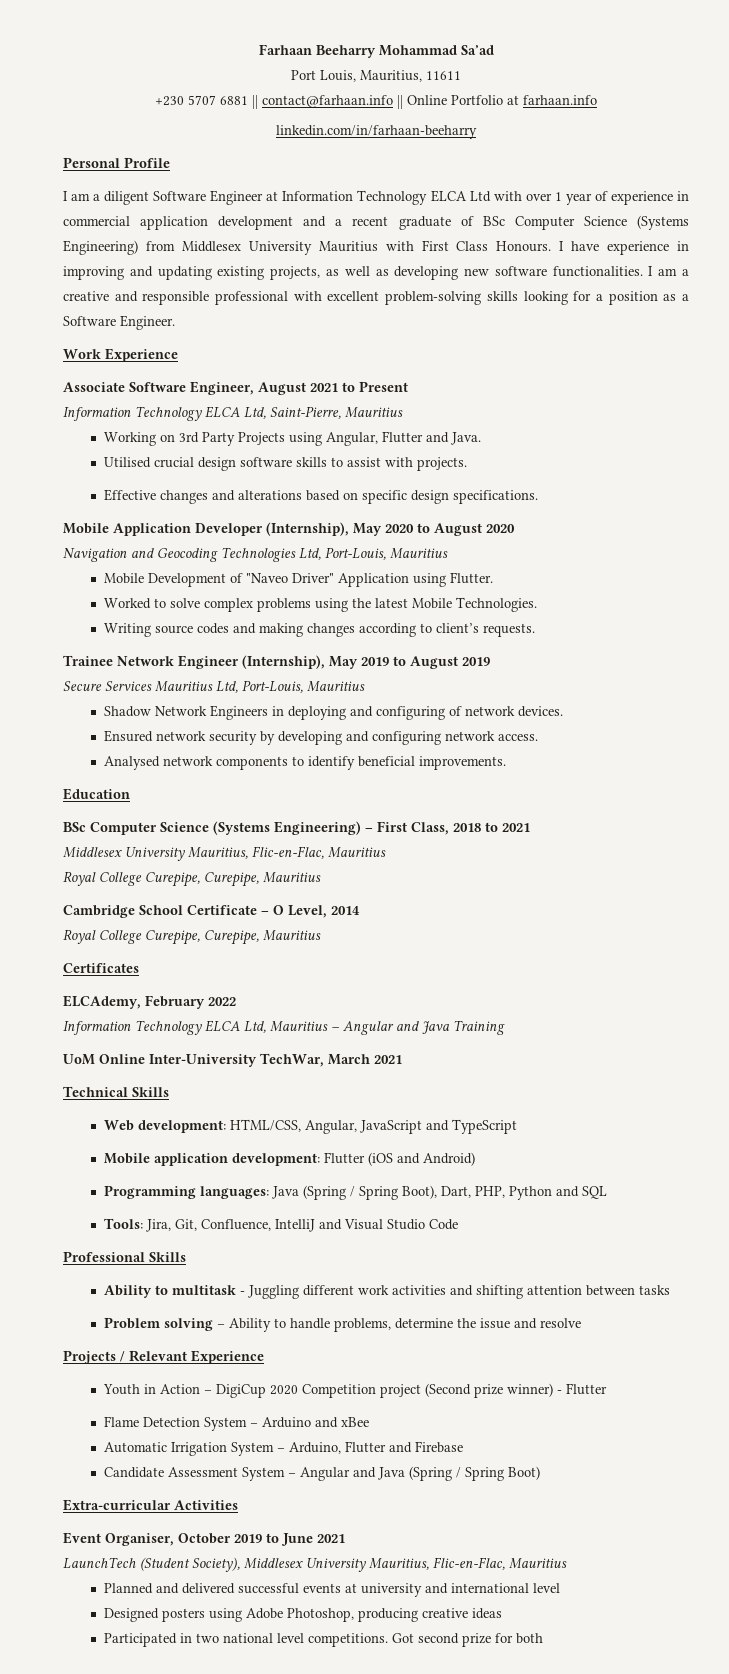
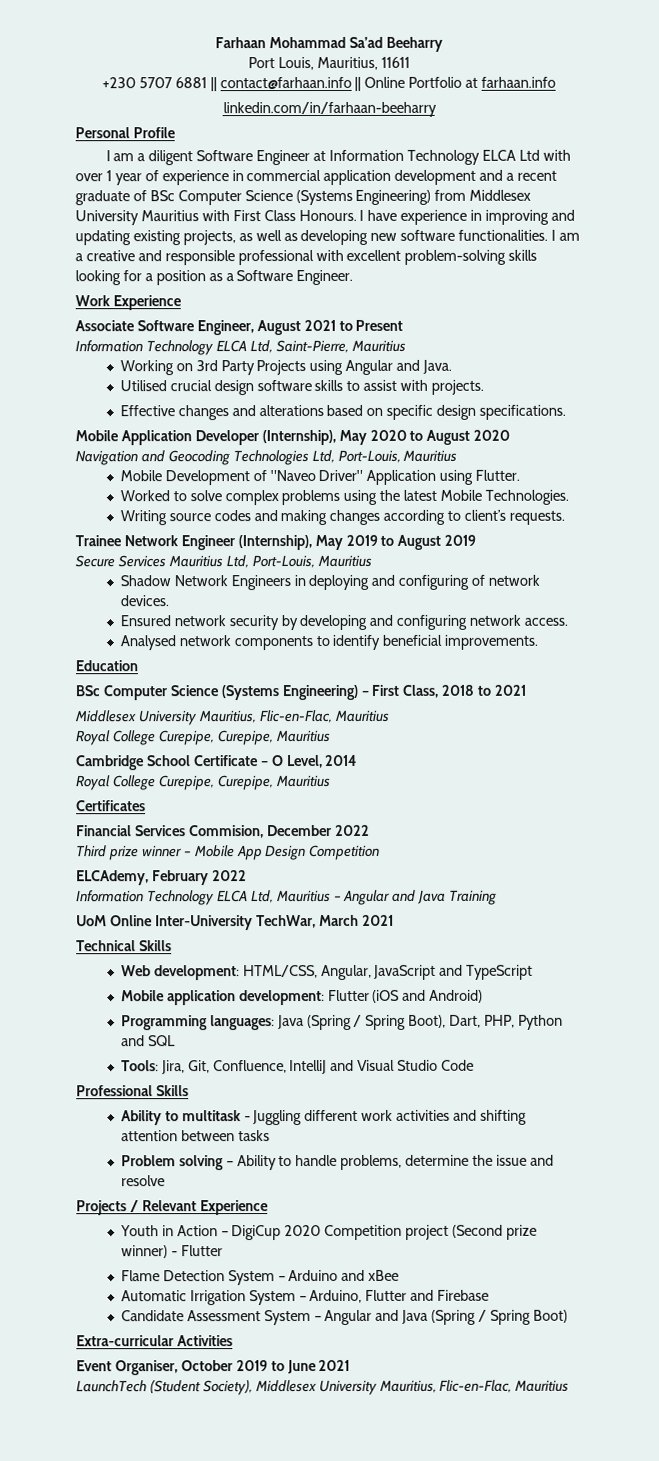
- Farhaan Beeharry Mohammad Sa’ad
+ Farhaan Mohammad Sa’ad Beeharry
- Working on 3rd Party Projects using Angular, Flutter and Java.
+ Working on 3rd Party Projects using Angular and Java.
+ Financial Services Commision, December 2022
+ Third prize winner – Mobile App Design Competition
- Planned and delivered successful events at university and international level
- Designed posters using Adobe Photoshop, producing creative ideas
- Participated in two national level competitions. Got second prize for both

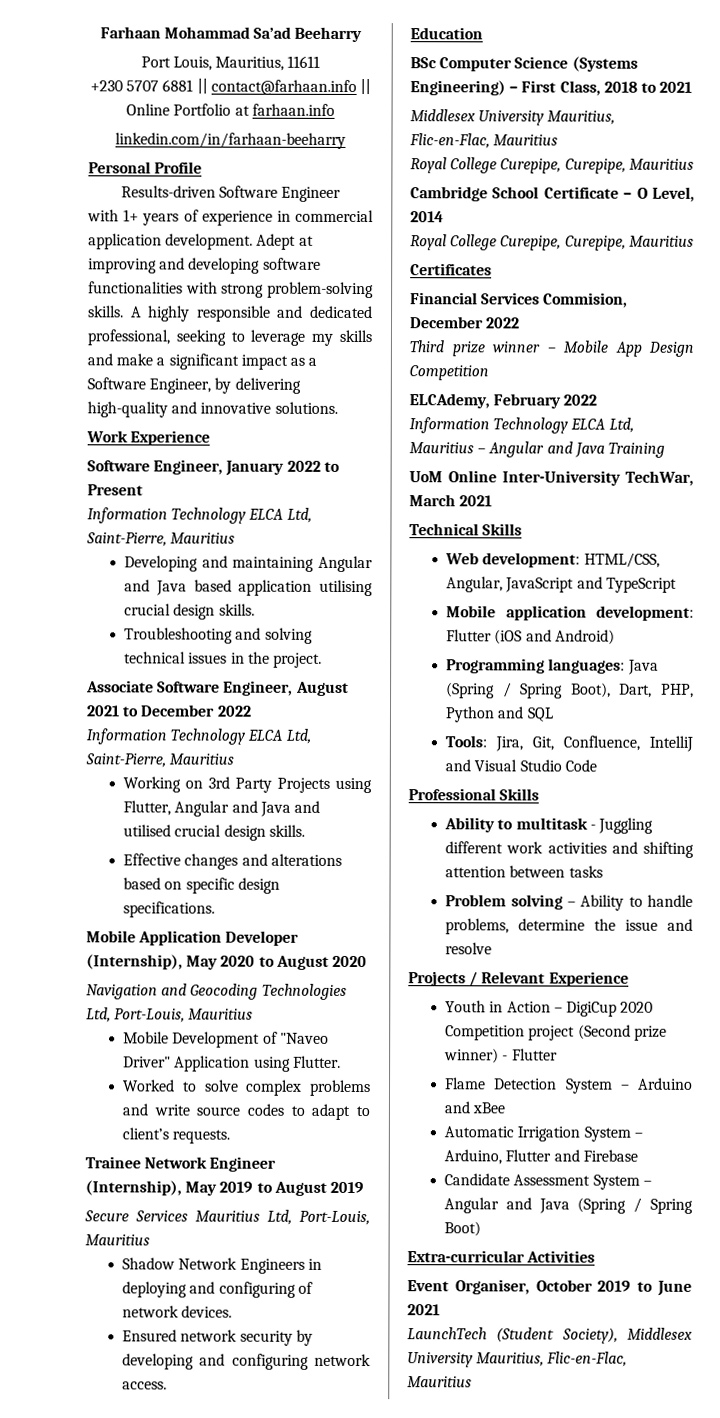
- I am a diligent Software Engineer at Information Technology ELCA Ltd with over 1 year of experience in commercial application development and a recent graduate of BSc Computer Science (Systems Engineering) from Middlesex University Mauritius with First Class Honours. I have experience in improving and updating existing projects, as well as developing new software functionalities. I am a creative and responsible professional with excellent problem-solving skills looking for a position as a Software Engineer.
+ Results-driven Software Engineer with 1+ years of experience in commercial application development. Adept at improving and developing software functionalities with strong problem-solving skills. A highly responsible and dedicated professional, seeking to leverage my skills and make a significant impact as a Software Engineer, by delivering high-quality and innovative solutions.
  Work Experience
+ Software Engineer, January 2022 to Present
+ Information Technology ELCA Ltd, Saint-Pierre, Mauritius
+ Developing and maintaining Angular and Java based application utilising crucial design skills.
+ Troubleshooting and solving technical issues in the project.
- Associate Software Engineer, August 2021 to Present
+ Associate Software Engineer, August 2021 to December 2022
- Working on 3rd Party Projects using Angular and Java.
- Utilised crucial design software skills to assist with projects.
+ Working on 3rd Party Projects using Flutter, Angular and Java and utilised crucial design skills.
- Worked to solve complex problems using the latest Mobile Technologies.
- Writing source codes and making changes according to client’s requests.
+ Worked to solve complex problems and write source codes to adapt to client’s requests.
- Analysed network components to identify beneficial improvements.

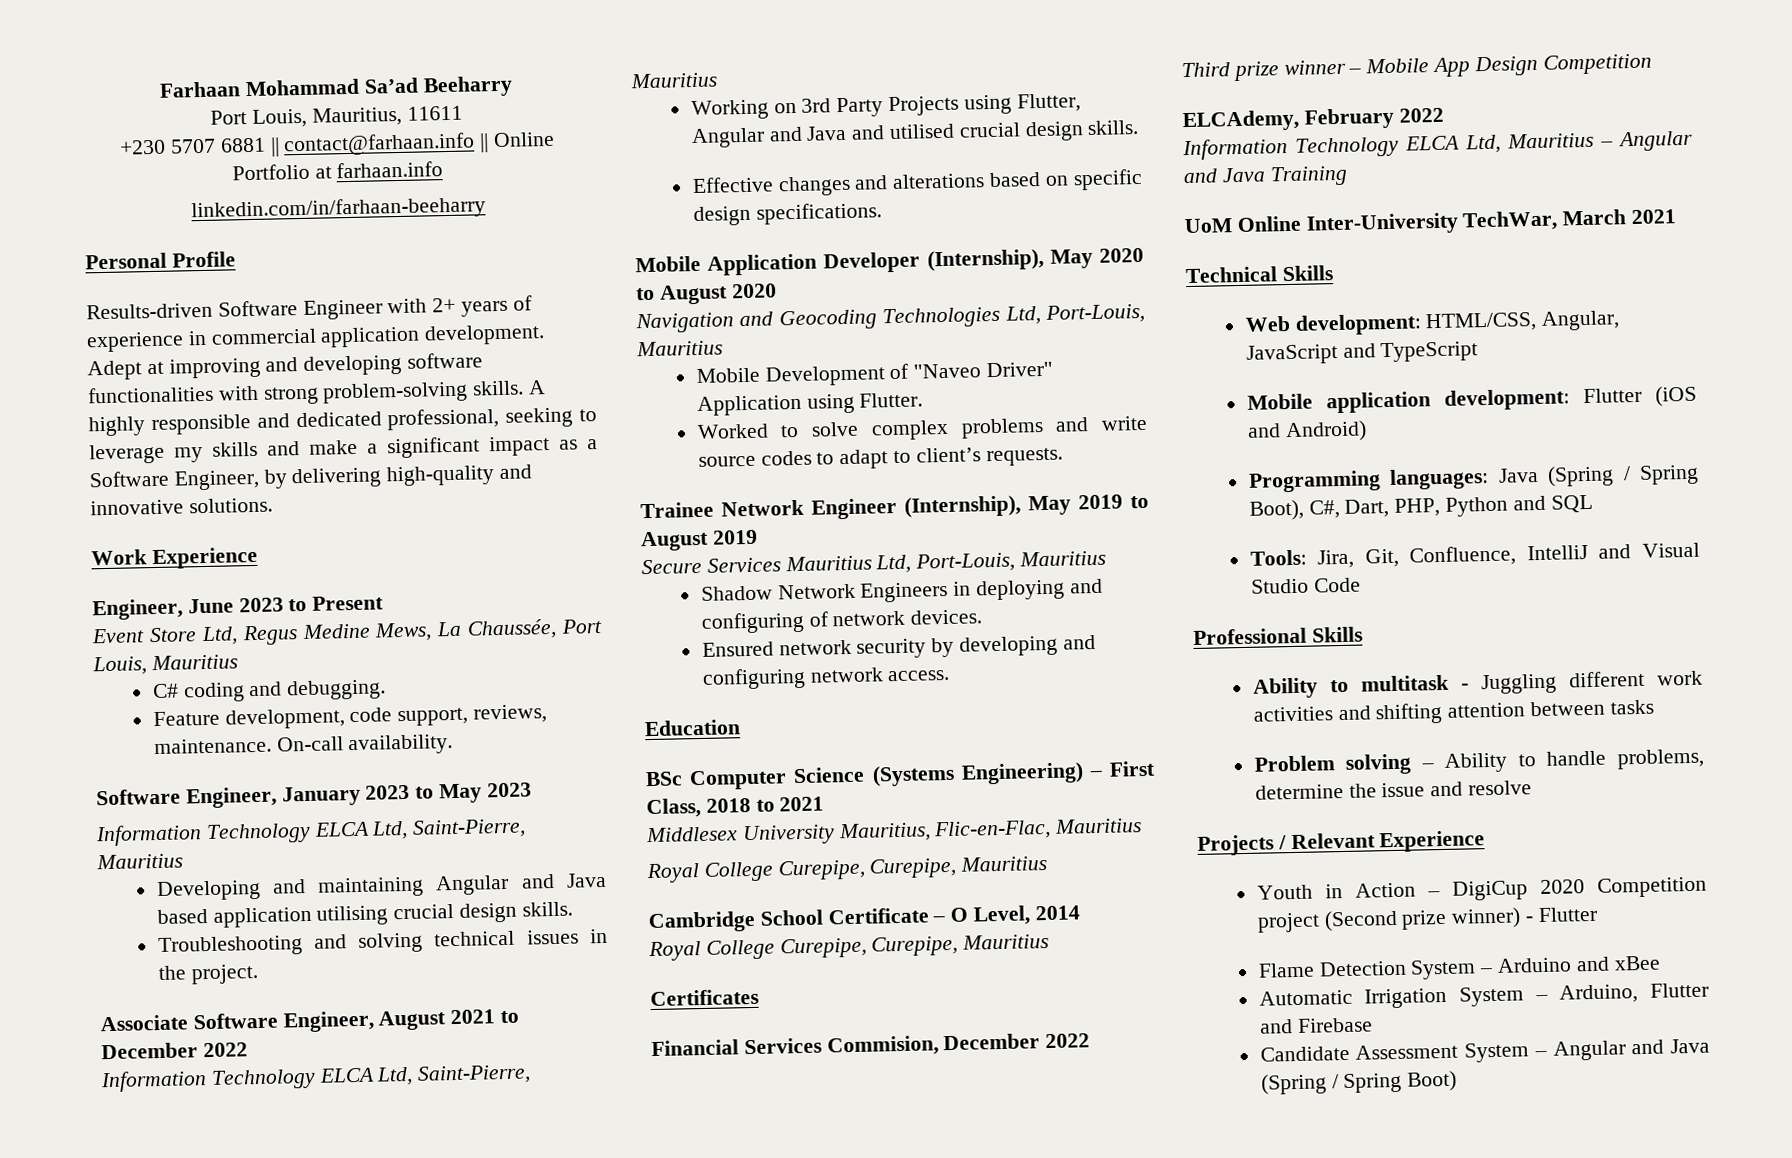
- Results-driven Software Engineer with 1+ years of experience in commercial application development.
+ Results-driven Software Engineer with 2+ years of experience in commercial application development.
+ Engineer, June 2023 to Present
+ Event Store Ltd, Regus Medine Mews, La Chaussée, Port Louis, Mauritius
+ C# coding and debugging.
+ Feature development, code support, reviews, maintenance. On-call availability.
- Software Engineer, January 2022 to Present
+ Software Engineer, January 2023 to May 2023
- Programming languages: Java (Spring / Spring Boot), Dart, PHP, Python and SQL
+ Programming languages: Java (Spring / Spring Boot), C#, Dart, PHP, Python and SQL
- Extra-curricular Activities
- Event Organiser, October 2019 to June 2021
- LaunchTech (Student Society), Middlesex University Mauritius, Flic-en-Flac, Mauritius

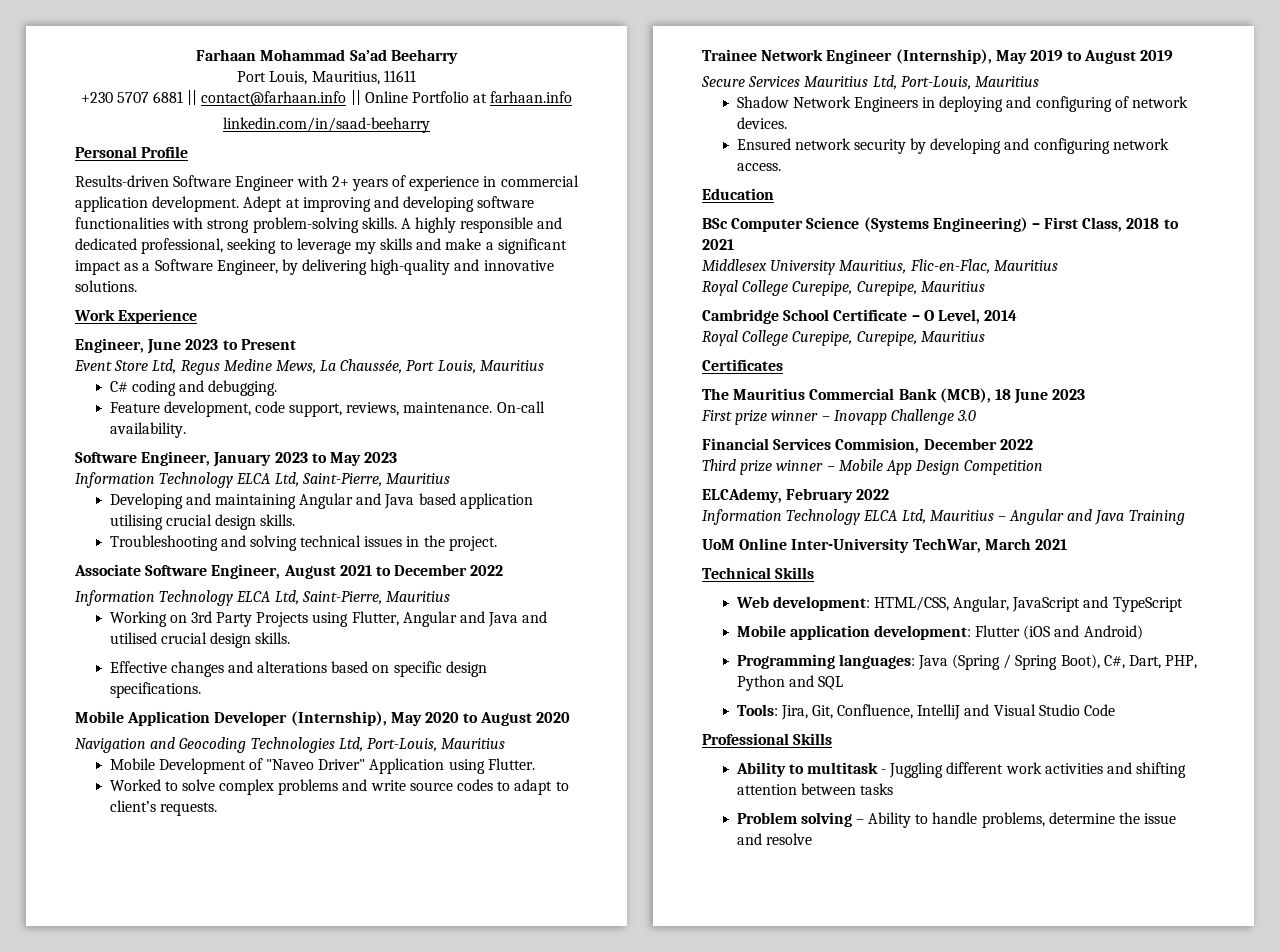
- linkedin.com/in/farhaan-beeharry
+ linkedin.com/in/saad-beeharry
+ The Mauritius Commercial Bank (MCB), 18 June 2023
+ First prize winner – Inovapp Challenge 3.0
- Projects / Relevant Experience
- Youth in Action – DigiCup 2020 Competition project (Second prize winner) - Flutter
- Flame Detection System – Arduino and xBee
- Automatic Irrigation System – Arduino, Flutter and Firebase
- Candidate Assessment System – Angular and Java (Spring / Spring Boot)

